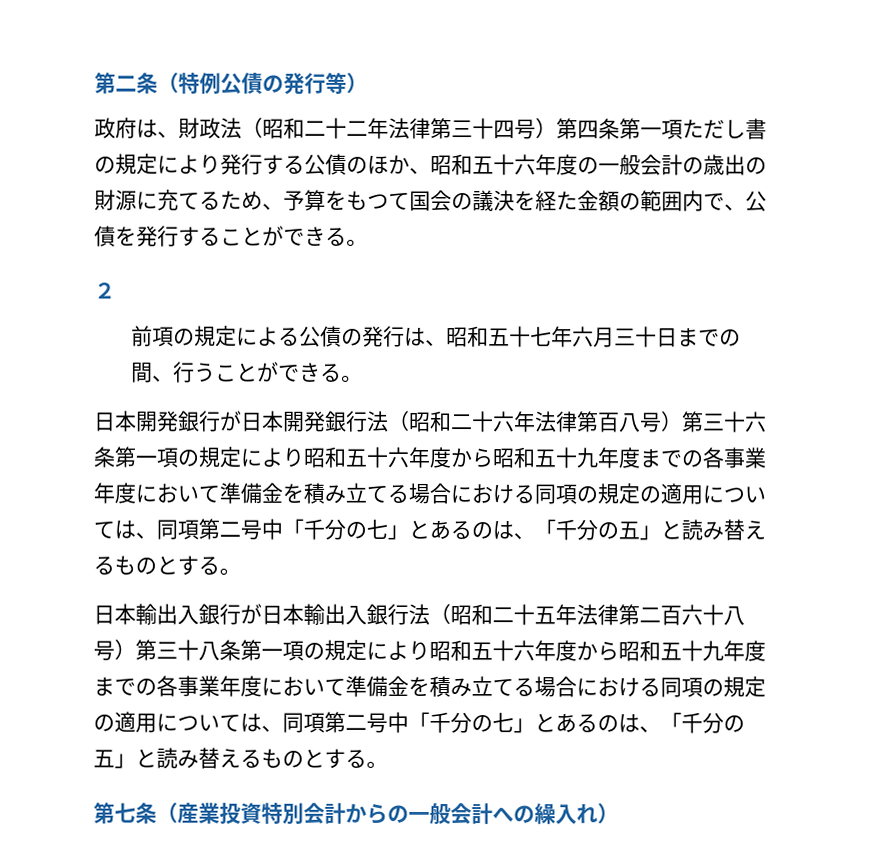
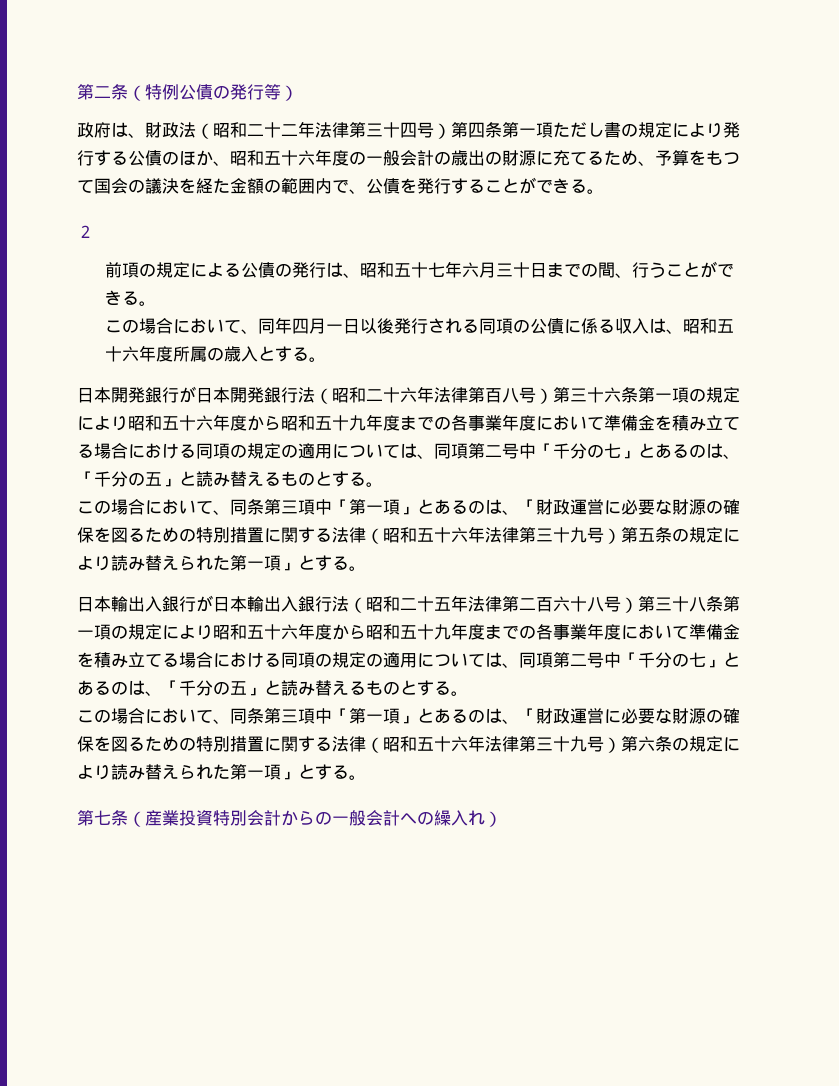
+ この場合において、同年四月一日以後発行される同項の公債に係る収入は、昭和五十六年度所属の歳入とする。
+ この場合において、同条第三項中「第一項」とあるのは、「財政運営に必要な財源の確保を図るための特別措置に関する法律（昭和五十六年法律第三十九号）第五条の規定により読み替えられた第一項」とする。
+ この場合において、同条第三項中「第一項」とあるのは、「財政運営に必要な財源の確保を図るための特別措置に関する法律（昭和五十六年法律第三十九号）第六条の規定により読み替えられた第一項」とする。

